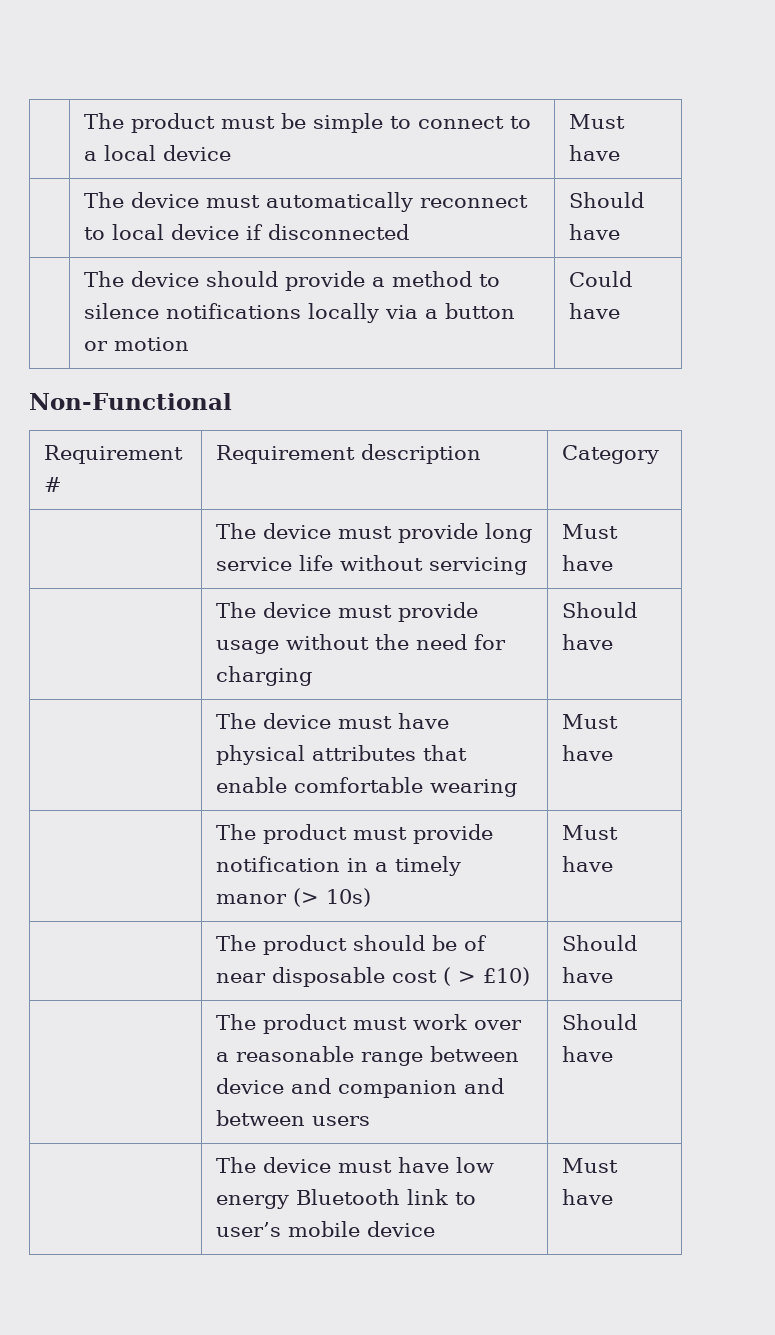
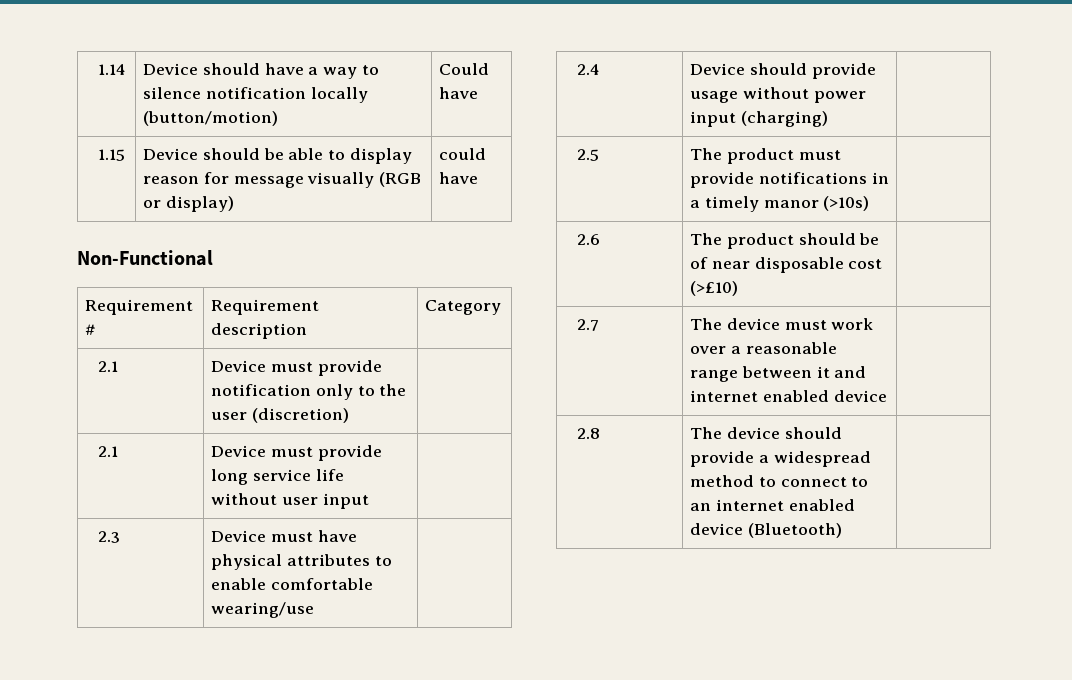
- | The product must be simple to connect to a local device | Must have
- | The device must automatically reconnect to local device if disconnected | Should have
- | The device should provide a method to silence notifications locally via a button or motion | Could have
+ 1.14 | Device should have a way to silence notification locally (button/motion) | Could have
+ 1.15 | Device should be able to display reason for message visually (RGB or display) | could have
- | The device must provide long service life without servicing | Must have
- | The device must provide usage without the need for charging | Should have
- | The device must have physical attributes that enable comfortable wearing | Must have
- | The product must provide notification in a timely manor (> 10s) | Must have
- | The product should be of near disposable cost ( > £10) | Should have
- | The product must work over a reasonable range between device and companion and between users | Should have
- | The device must have low energy Bluetooth link to user’s mobile device | Must have
+ 2.1 | Device must provide notification only to the user (discretion) |
+ 2.1 | Device must provide long service life without user input |
+ 2.3 | Device must have physical attributes to enable comfortable wearing/use |
+ 2.4 | Device should provide usage without power input (charging) |
+ 2.5 | The product must provide notifications in a timely manor (>10s) |
+ 2.6 | The product should be of near disposable cost (>£10) |
+ 2.7 | The device must work over a reasonable range between it and internet enabled device |
+ 2.8 | The device should provide a widespread method to connect to an internet enabled device (Bluetooth) |

